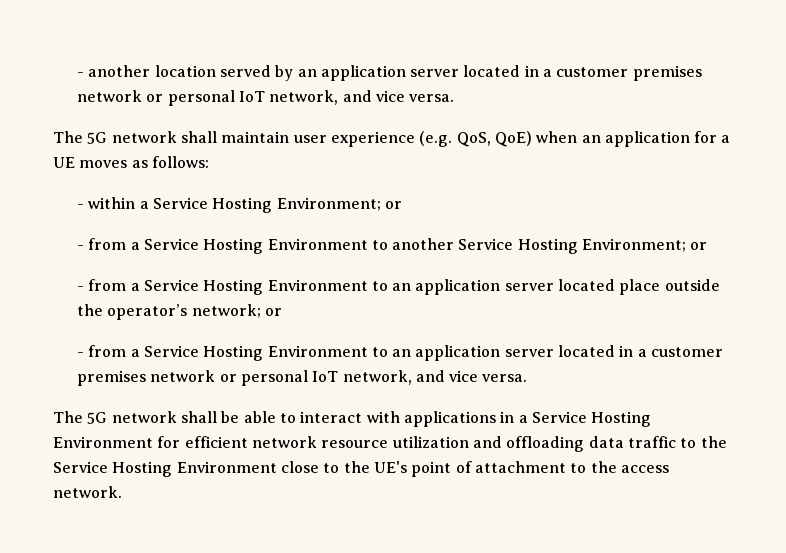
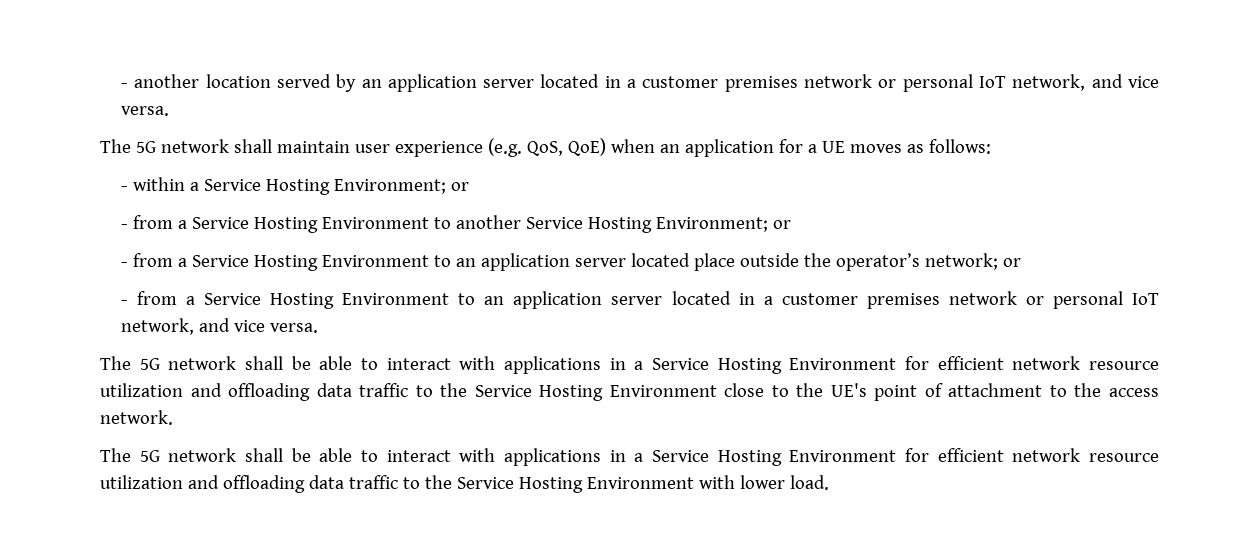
+ The 5G network shall be able to interact with applications in a Service Hosting Environment for efficient network resource utilization and offloading data traffic to the Service Hosting Environment with lower load.

